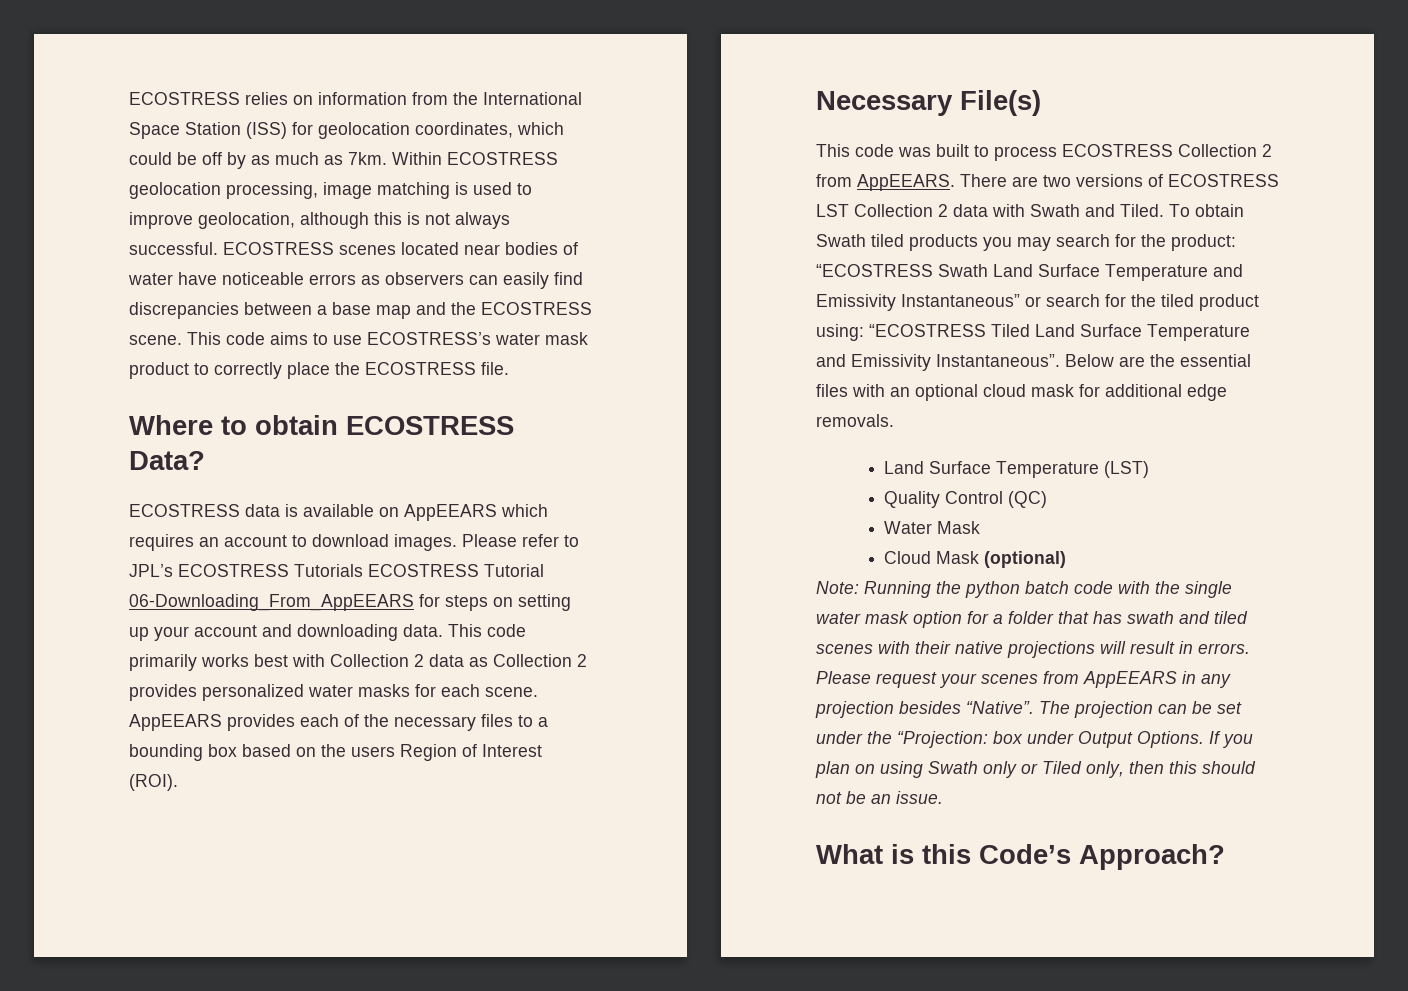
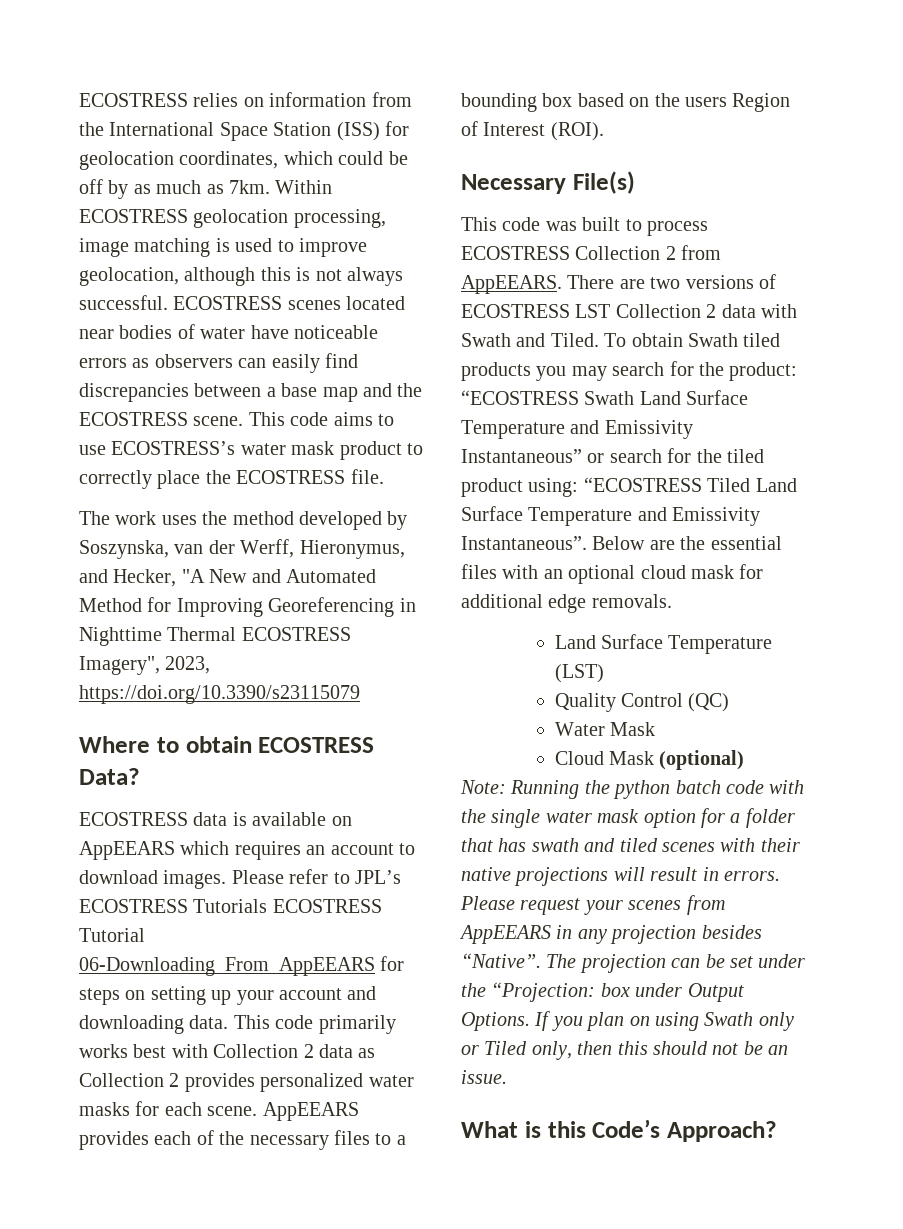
+ The work uses the method developed by Soszynska, van der Werff, Hieronymus, and Hecker, "A New and Automated Method for Improving Georeferencing in Nighttime Thermal ECOSTRESS Imagery", 2023, https://doi.org/10.3390/s23115079

